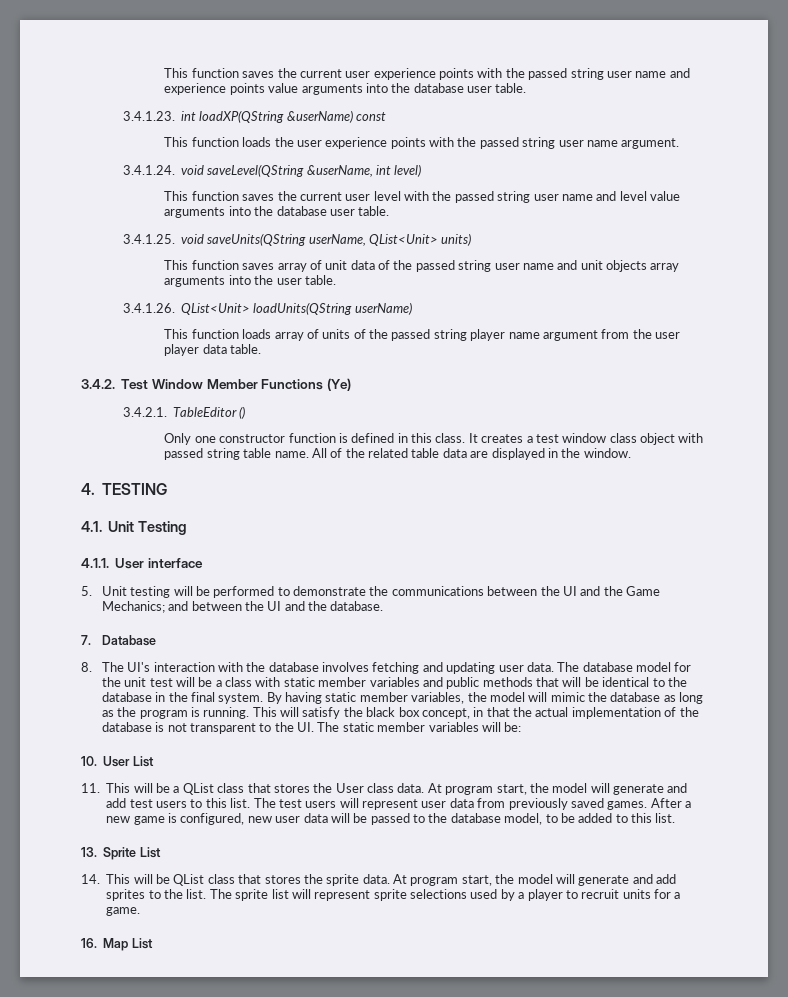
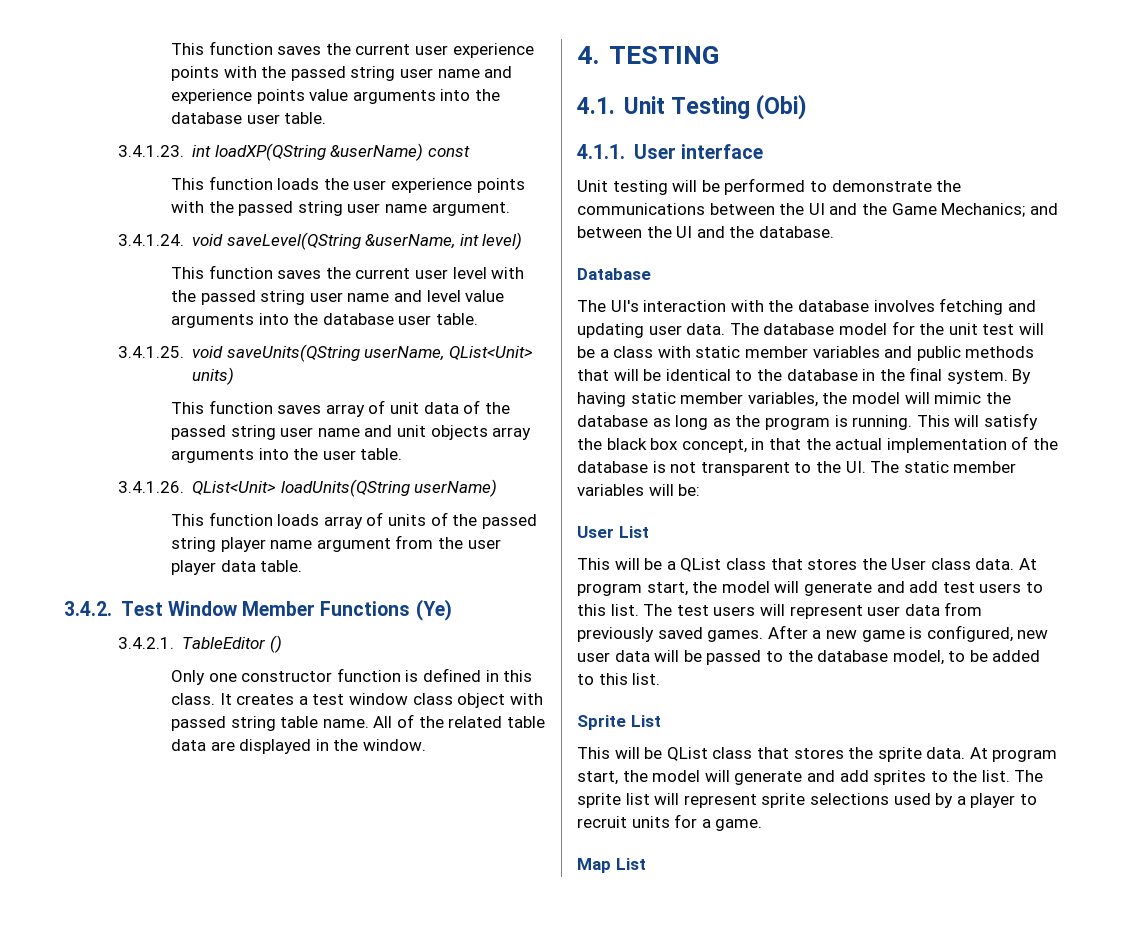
- 4.1. Unit Testing
+ 4.1. Unit Testing (Obi)
- 5. Unit testing will be performed to demonstrate the communications between the UI and the Game Mechanics; and between the UI and the database.
+ Unit testing will be performed to demonstrate the communications between the UI and the Game Mechanics; and between the UI and the database.
- 7. Database
+ Database
- 8. The UI's interaction with the database involves fetching and updating user data.
+ The UI's interaction with the database involves fetching and updating user data.
- 10. User List
+ User List
- 11. This will be a QList class that stores the User class data.
+ This will be a QList class that stores the User class data.
- 13. Sprite List
+ Sprite List
- 14. This will be QList class that stores the sprite data.
+ This will be QList class that stores the sprite data.
- 16. Map List
+ Map List

